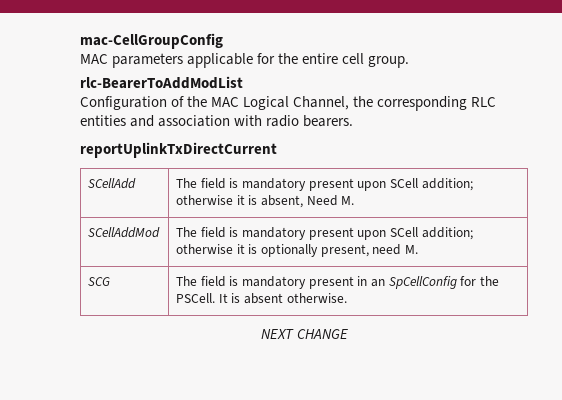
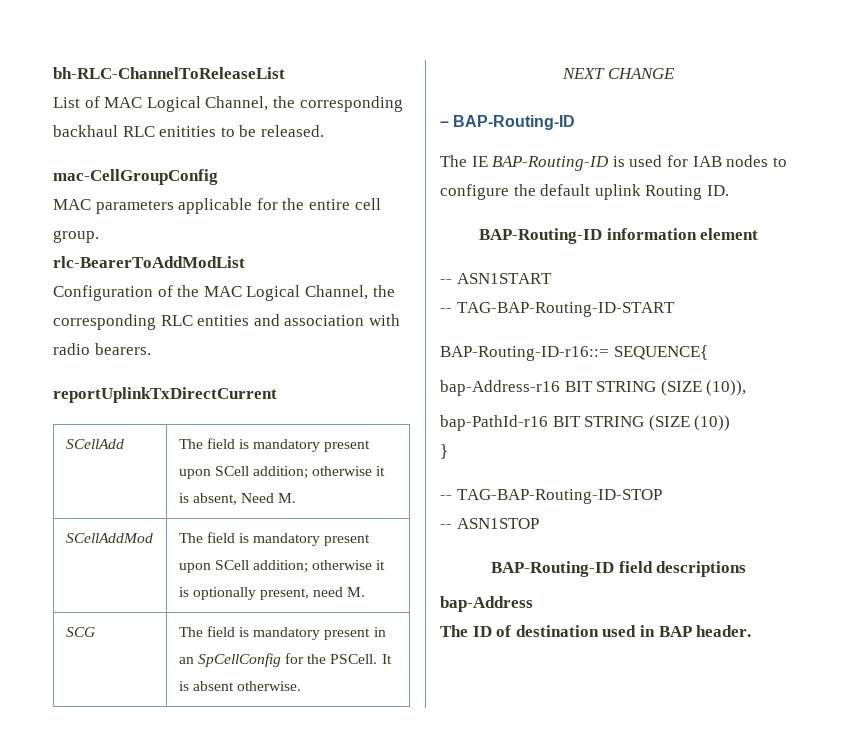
+ bh-RLC-ChannelToReleaseList
+ List of MAC Logical Channel, the corresponding backhaul RLC enitities to be released.
+ – BAP-Routing-ID
+ The IE BAP-Routing-ID is used for IAB nodes to configure the default uplink Routing ID.
+ BAP-Routing-ID information element
+ -- ASN1START
+ -- TAG-BAP-Routing-ID-START
+ BAP-Routing-ID-r16::= SEQUENCE{
+ bap-Address-r16 BIT STRING (SIZE (10)),
+ bap-PathId-r16 BIT STRING (SIZE (10))
+ }
+ -- TAG-BAP-Routing-ID-STOP
+ -- ASN1STOP
+ BAP-Routing-ID field descriptions
+ bap-Address
+ The ID of destination used in BAP header.

